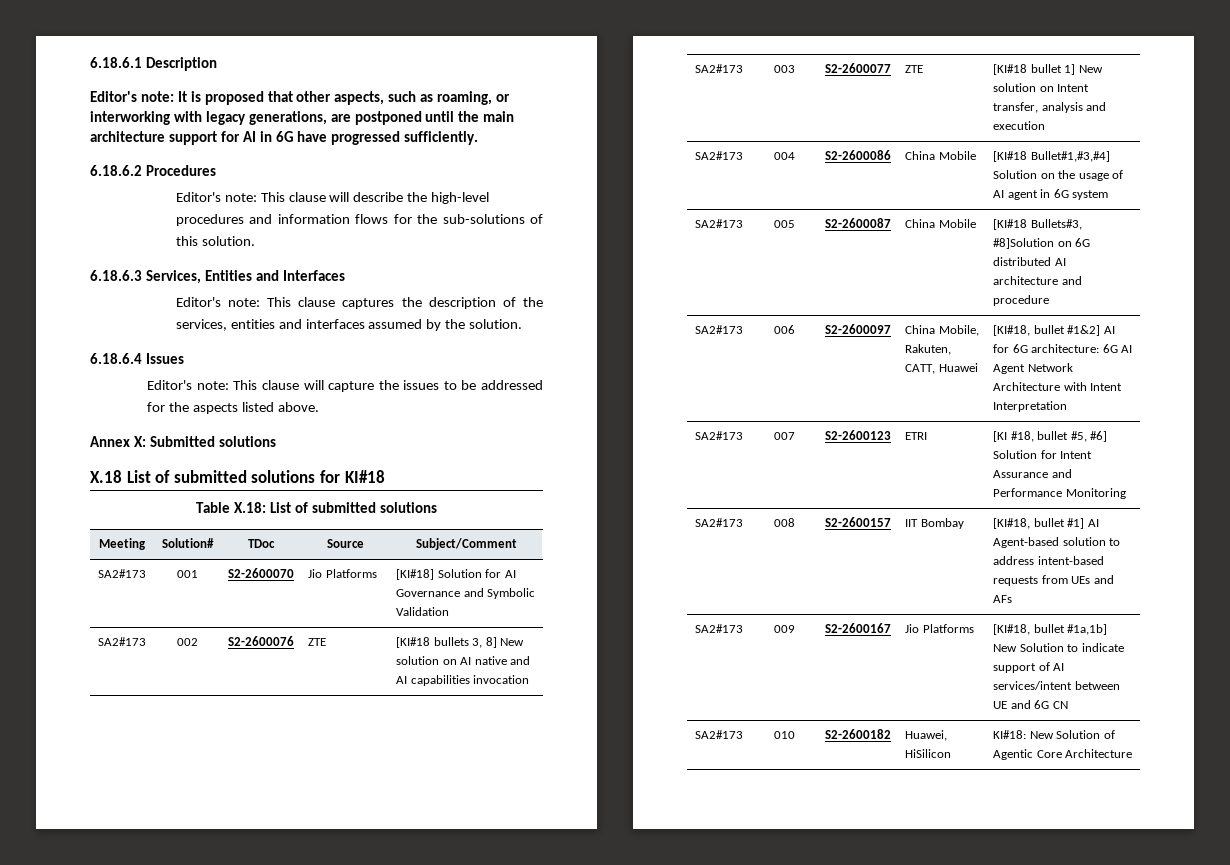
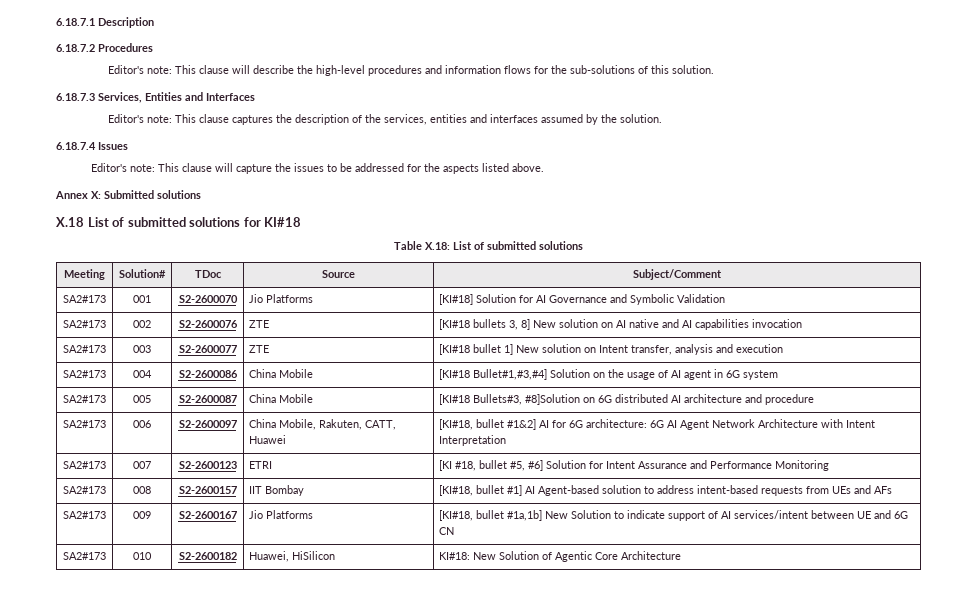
- 6.18.6.1 Description
+ 6.18.7.1 Description
- Editor's note: It is proposed that other aspects, such as roaming, or interworking with legacy generations, are postponed until the main architecture support for AI in 6G have progressed sufficiently.
- 6.18.6.2 Procedures
+ 6.18.7.2 Procedures
- 6.18.6.3 Services, Entities and Interfaces
+ 6.18.7.3 Services, Entities and Interfaces
- 6.18.6.4 Issues
+ 6.18.7.4 Issues

